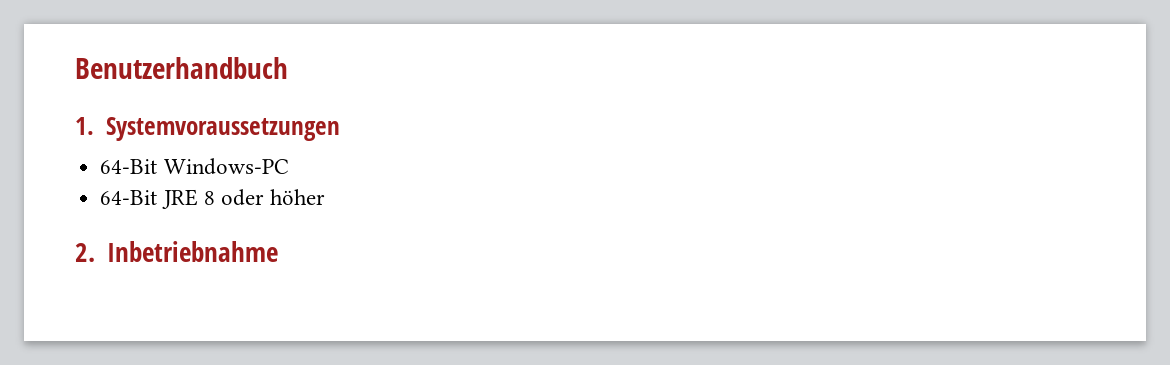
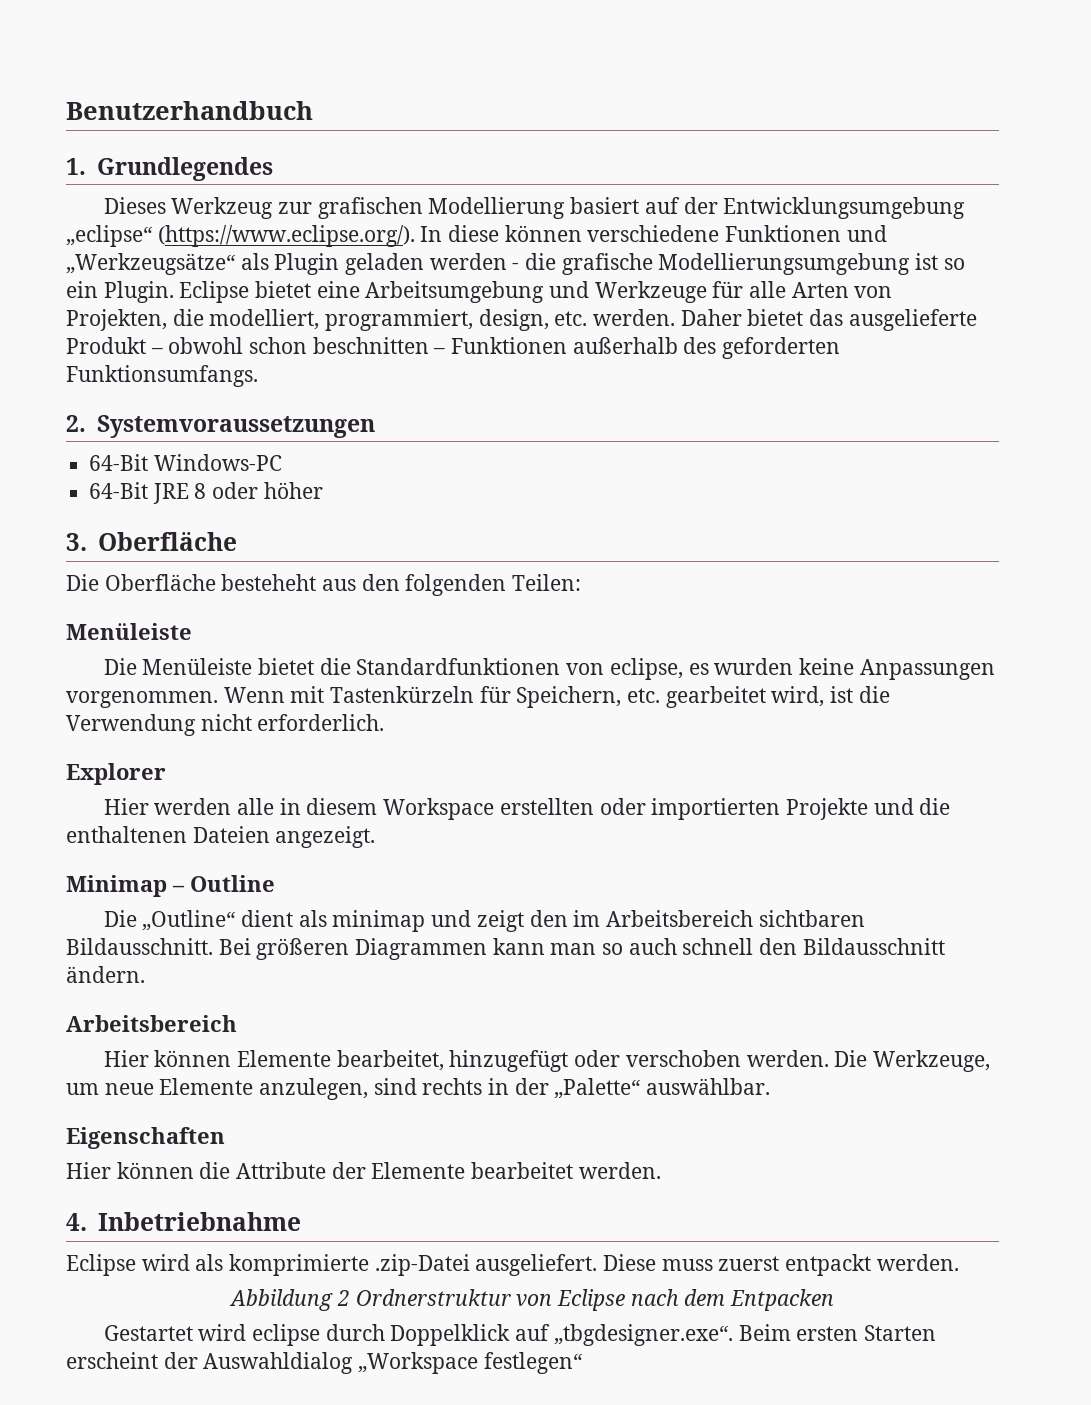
- 1. Systemvoraussetzungen
+ 1. Grundlegendes
+ Dieses Werkzeug zur grafischen Modellierung basiert auf der Entwicklungsumgebung „eclipse“ (https://www.eclipse.org/). In diese können verschiedene Funktionen und „Werkzeugsätze“ als Plugin geladen werden - die grafische Modellierungsumgebung ist so ein Plugin. Eclipse bietet eine Arbeitsumgebung und Werkzeuge für alle Arten von Projekten, die modelliert, programmiert, design, etc. werden. Daher bietet das ausgelieferte Produkt – obwohl schon beschnitten – Funktionen außerhalb des geforderten Funktionsumfangs.
+ 2. Systemvoraussetzungen
- 2. Inbetriebnahme
+ 3. Oberfläche
+ Die Oberfläche besteheht aus den folgenden Teilen:
+ Menüleiste
+ Die Menüleiste bietet die Standardfunktionen von eclipse, es wurden keine Anpassungen vorgenommen. Wenn mit Tastenkürzeln für Speichern, etc. gearbeitet wird, ist die Verwendung nicht erforderlich.
+ Explorer
+ Hier werden alle in diesem Workspace erstellten oder importierten Projekte und die enthaltenen Dateien angezeigt.
+ Minimap – Outline
+ Die „Outline“ dient als minimap und zeigt den im Arbeitsbereich sichtbaren Bildausschnitt. Bei größeren Diagrammen kann man so auch schnell den Bildausschnitt ändern.
+ Arbeitsbereich
+ Hier können Elemente bearbeitet, hinzugefügt oder verschoben werden. Die Werkzeuge, um neue Elemente anzulegen, sind rechts in der „Palette“ auswählbar.
+ Eigenschaften
+ Hier können die Attribute der Elemente bearbeitet werden.
+ 4. Inbetriebnahme
+ Eclipse wird als komprimierte .zip-Datei ausgeliefert. Diese muss zuerst entpackt werden.
+ Abbildung 2 Ordnerstruktur von Eclipse nach dem Entpacken
+ Gestartet wird eclipse durch Doppelklick auf „tbgdesigner.exe“. Beim ersten Starten erscheint der Auswahldialog „Workspace festlegen“

